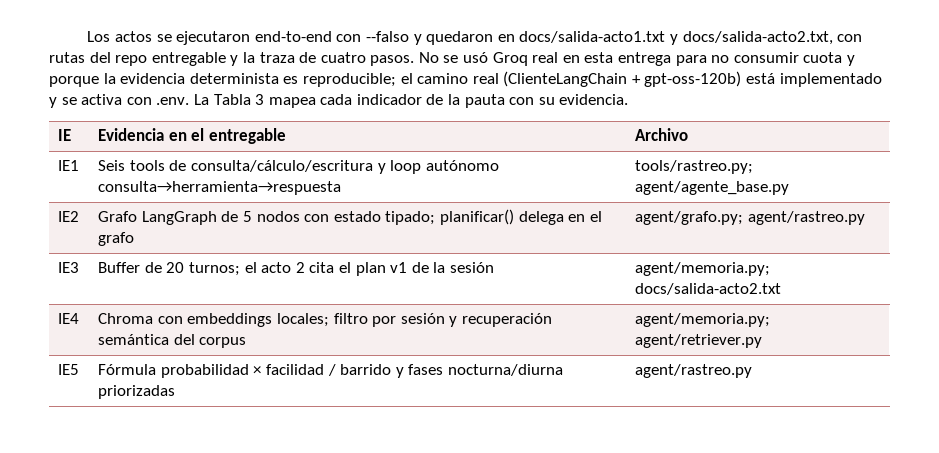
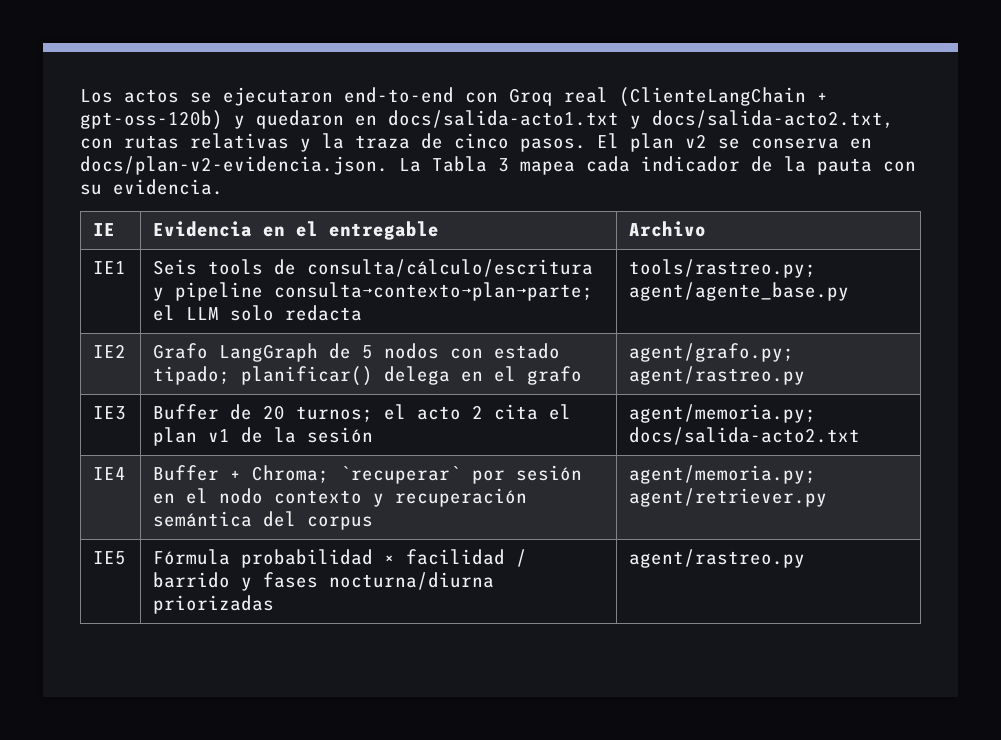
- Los actos se ejecutaron end-to-end con --falso y quedaron en docs/salida-acto1.txt y docs/salida-acto2.txt, con rutas del repo entregable y la traza de cuatro pasos. No se usó Groq real en esta entrega para no consumir cuota y porque la evidencia determinista es reproducible; el camino real (ClienteLangChain + gpt-oss-120b) está implementado y se activa con .env. La Tabla 3 mapea cada indicador de la pauta con su evidencia.
+ Los actos se ejecutaron end-to-end con Groq real (ClienteLangChain + gpt-oss-120b) y quedaron en docs/salida-acto1.txt y docs/salida-acto2.txt, con rutas relativas y la traza de cinco pasos. El plan v2 se conserva en docs/plan-v2-evidencia.json. La Tabla 3 mapea cada indicador de la pauta con su evidencia.
- IE1 | Seis tools de consulta/cálculo/escritura y loop autónomo consulta→herramienta→respuesta | tools/rastreo.py; agent/agente_base.py
+ IE1 | Seis tools de consulta/cálculo/escritura y pipeline consulta→contexto→plan→parte; el LLM solo redacta | tools/rastreo.py; agent/agente_base.py
- IE4 | Chroma con embeddings locales; filtro por sesión y recuperación semántica del corpus | agent/memoria.py; agent/retriever.py
+ IE4 | Buffer + Chroma; `recuperar` por sesión en el nodo contexto y recuperación semántica del corpus | agent/memoria.py; agent/retriever.py

